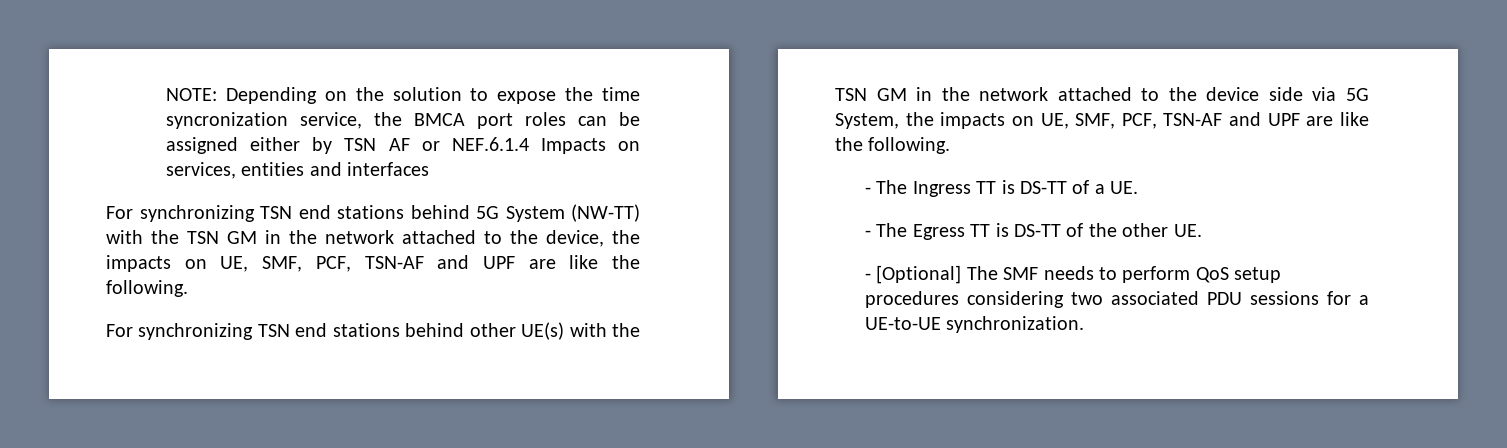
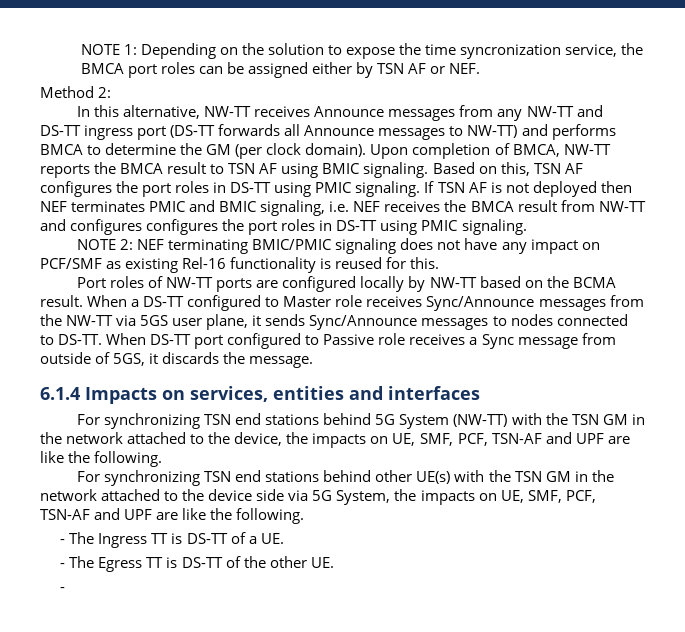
- NOTE: Depending on the solution to expose the time syncronization service, the BMCA port roles can be assigned either by TSN AF or NEF.6.1.4 Impacts on services, entities and interfaces
+ NOTE 1: Depending on the solution to expose the time syncronization service, the BMCA port roles can be assigned either by TSN AF or NEF.
+ Method 2:
+ In this alternative, NW-TT receives Announce messages from any NW-TT and DS-TT ingress port (DS-TT forwards all Announce messages to NW-TT) and performs BMCA to determine the GM (per clock domain). Upon completion of BMCA, NW-TT reports the BMCA result to TSN AF using BMIC signaling. Based on this, TSN AF configures the port roles in DS-TT using PMIC signaling. If TSN AF is not deployed then NEF terminates PMIC and BMIC signaling, i.e. NEF receives the BMCA result from NW-TT and configures configures the port roles in DS-TT using PMIC signaling.
+ NOTE 2: NEF terminating BMIC/PMIC signaling does not have any impact on PCF/SMF as existing Rel-16 functionality is reused for this.
+ Port roles of NW-TT ports are configured locally by NW-TT based on the BCMA result. When a DS-TT configured to Master role receives Sync/Announce messages from the NW-TT via 5GS user plane, it sends Sync/Announce messages to nodes connected to DS-TT. When DS-TT port configured to Passive role receives a Sync message from outside of 5GS, it discards the message.
+ 6.1.4 Impacts on services, entities and interfaces
  - The Egress TT is DS-TT of the other UE.
- - [Optional] The SMF needs to perform QoS setup procedures considering two associated PDU sessions for a UE-to-UE synchronization.
+ -

